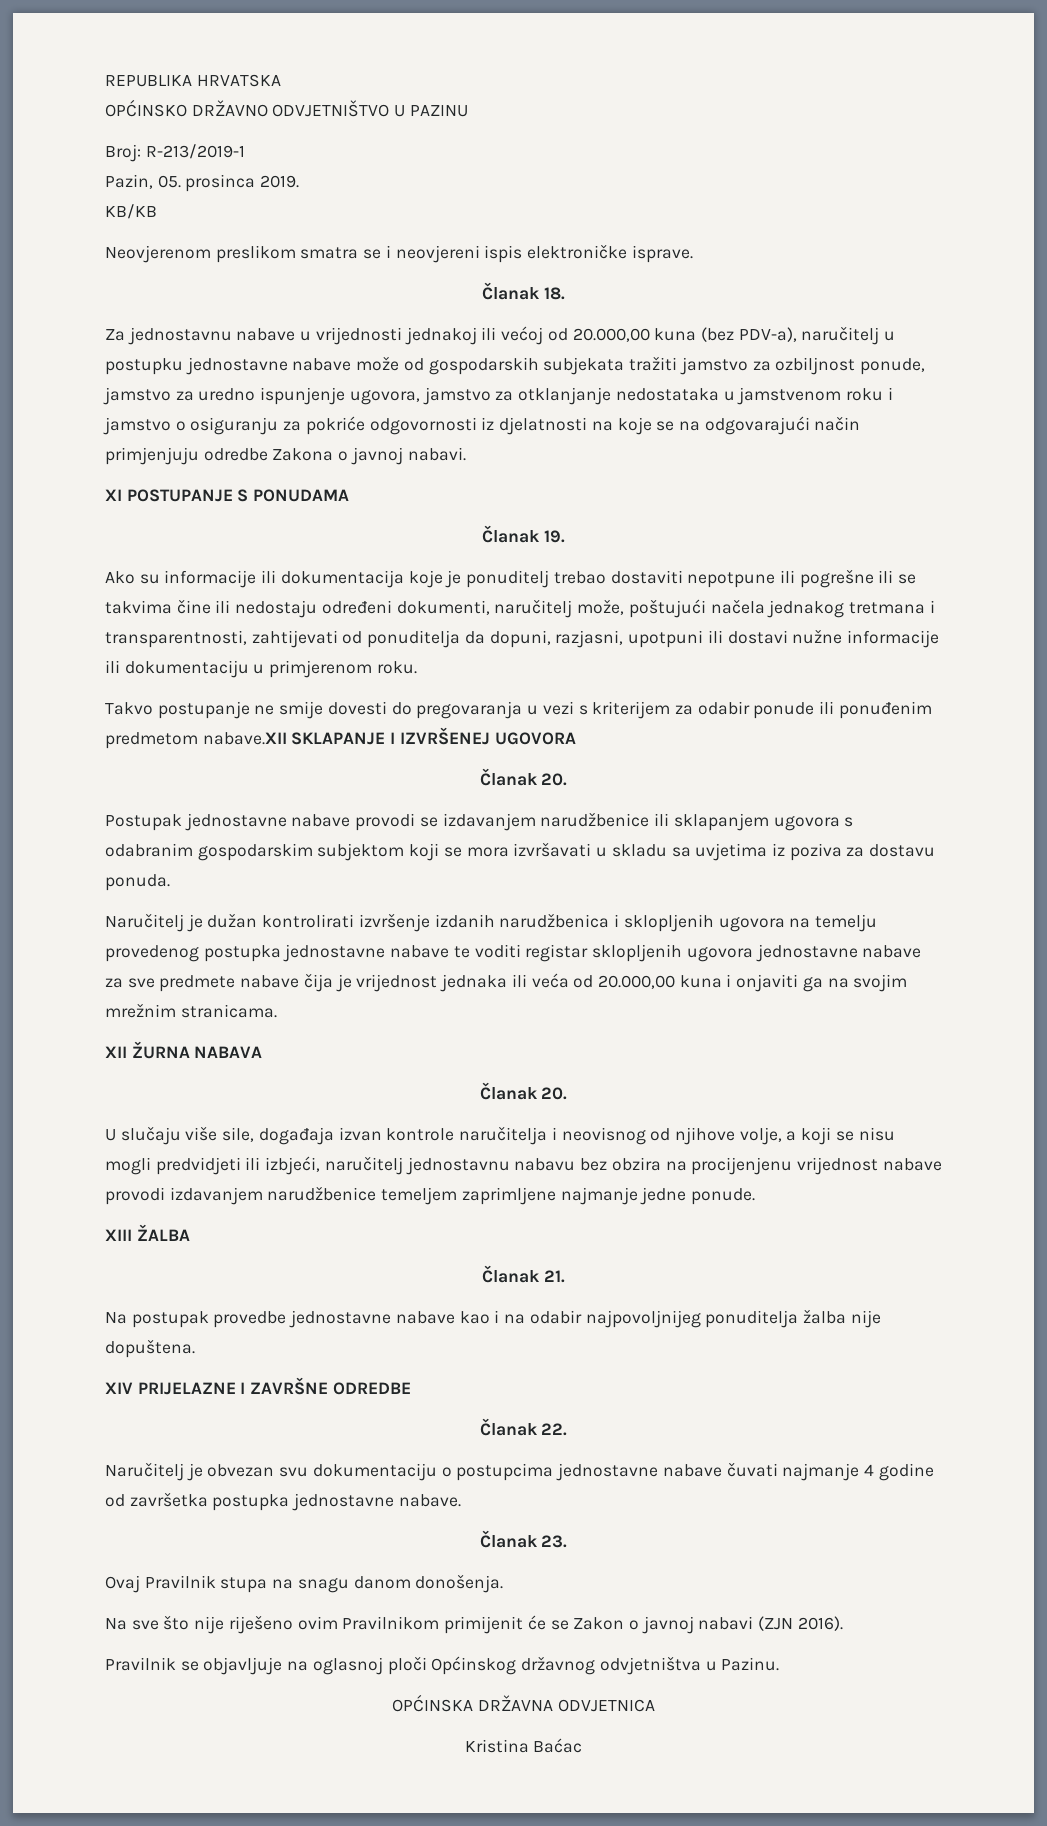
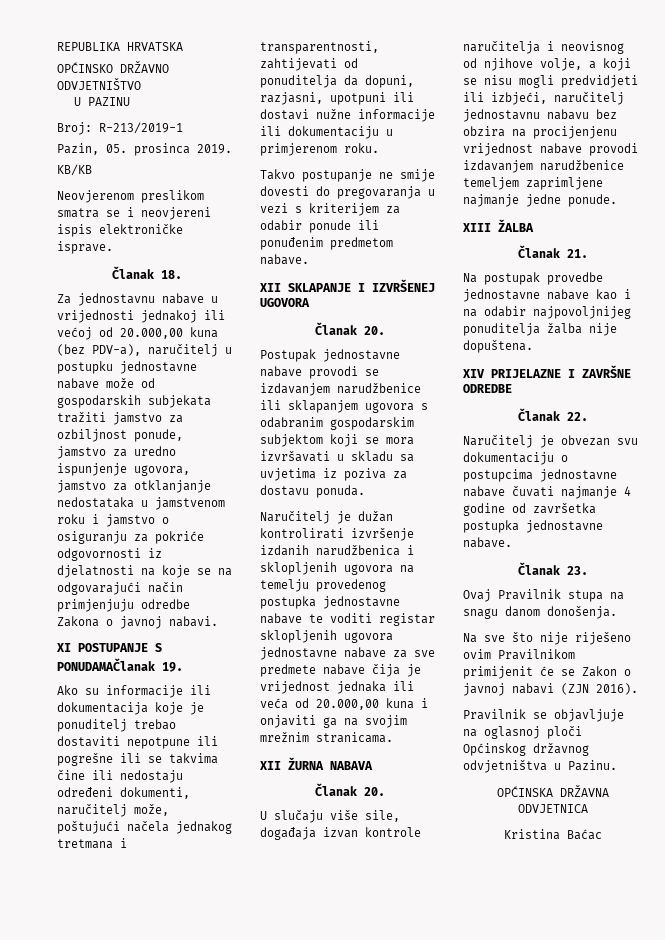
- OPĆINSKO DRŽAVNO ODVJETNIŠTVO U PAZINU
+ OPĆINSKO DRŽAVNO ODVJETNIŠTVO
+ U PAZINU
- XI POSTUPANJE S PONUDAMA
- Članak 19.
+ XI POSTUPANJE S PONUDAMAČlanak 19.
- Takvo postupanje ne smije dovesti do pregovaranja u vezi s kriterijem za odabir ponude ili ponuđenim predmetom nabave.XII SKLAPANJE I IZVRŠENEJ UGOVORA
+ Takvo postupanje ne smije dovesti do pregovaranja u vezi s kriterijem za odabir ponude ili ponuđenim predmetom nabave.
+ XII SKLAPANJE I IZVRŠENEJ UGOVORA

